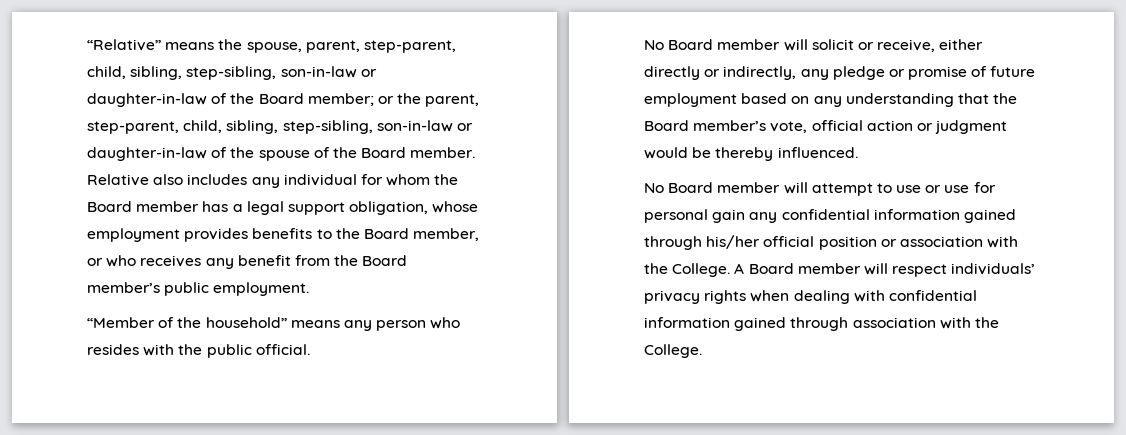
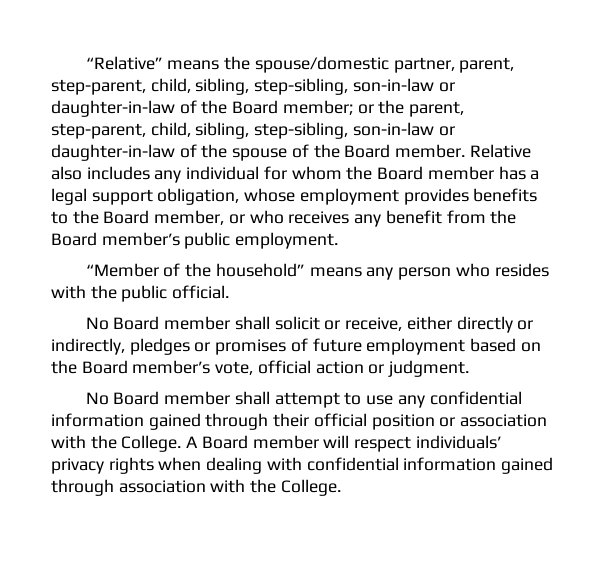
- “Relative” means the spouse, parent, step-parent, child, sibling, step-sibling, son-in-law or daughter-in-law of the Board member; or the parent, step-parent, child, sibling, step-sibling, son-in-law or daughter-in-law of the spouse of the Board member.
+ “Relative” means the spouse/domestic partner, parent, step-parent, child, sibling, step-sibling, son-in-law or daughter-in-law of the Board member; or the parent, step-parent, child, sibling, step-sibling, son-in-law or daughter-in-law of the spouse of the Board member.
- No Board member will solicit or receive, either directly or indirectly, any pledge or promise of future employment based on any understanding that the Board member’s vote, official action or judgment would be thereby influenced.
- No Board member will attempt to use or use for personal gain any confidential information gained through his/her official position or association with the College.
+ No Board member shall solicit or receive, either directly or indirectly, pledges or promises of future employment based on the Board member’s vote, official action or judgment.
+ No Board member shall attempt to use any confidential information gained through their official position or association with the College.

